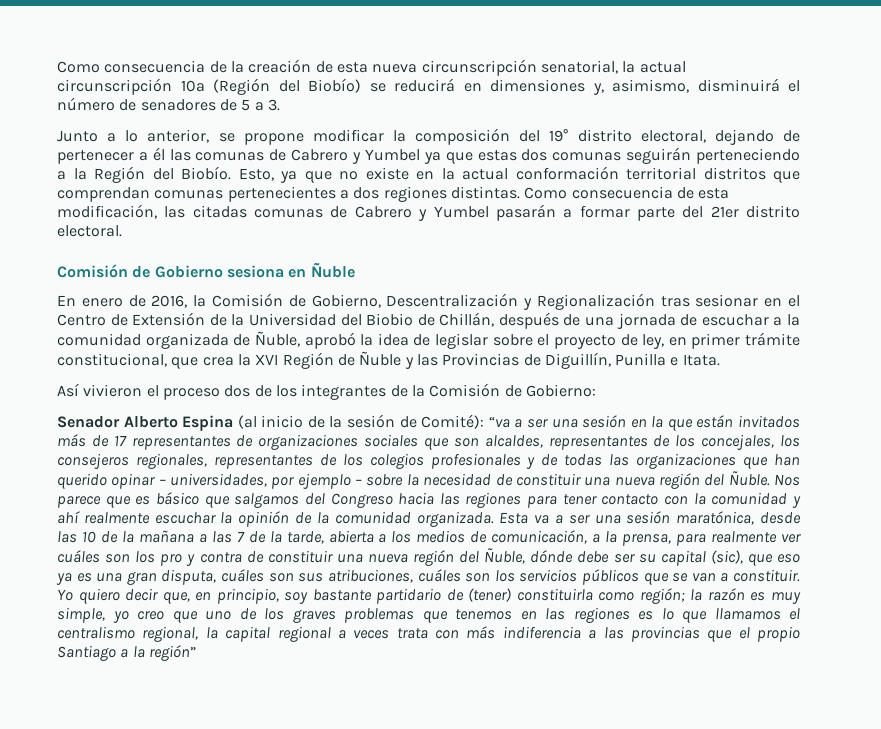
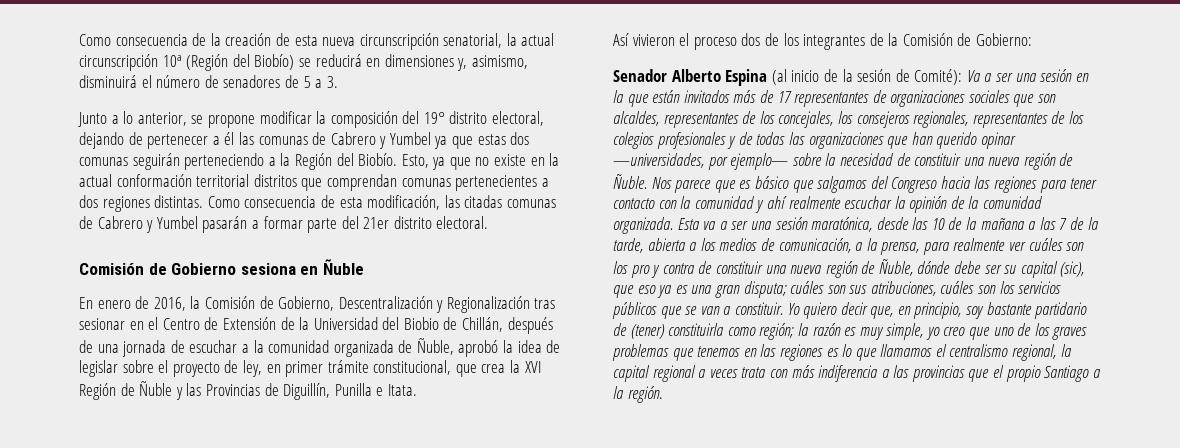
- Senador Alberto Espina (al inicio de la sesión de Comité): “va a ser una sesión en la que están invitados más de 17 representantes de organizaciones sociales que son alcaldes, representantes de los concejales, los consejeros regionales, representantes de los colegios profesionales y de todas las organizaciones que han querido opinar – universidades, por ejemplo – sobre la necesidad de constituir una nueva región del Ñuble.
+ Senador Alberto Espina (al inicio de la sesión de Comité): Va a ser una sesión en la que están invitados más de 17 representantes de organizaciones sociales que son alcaldes, representantes de los concejales, los consejeros regionales, representantes de los colegios profesionales y de todas las organizaciones que han querido opinar —universidades, por ejemplo— sobre la necesidad de constituir una nueva región de Ñuble.
- Esta va a ser una sesión maratónica, desde las 10 de la mañana a las 7 de la tarde, abierta a los medios de comunicación, a la prensa, para realmente ver cuáles son los pro y contra de constituir una nueva región del Ñuble, dónde debe ser su capital (sic), que eso ya es una gran disputa, cuáles son sus atribuciones, cuáles son los servicios públicos que se van a constituir.
+ Esta va a ser una sesión maratónica, desde las 10 de la mañana a las 7 de la tarde, abierta a los medios de comunicación, a la prensa, para realmente ver cuáles son los pro y contra de constituir una nueva región de Ñuble, dónde debe ser su capital (sic), que eso ya es una gran disputa; cuáles son sus atribuciones, cuáles son los servicios públicos que se van a constituir.
- Yo quiero decir que, en principio, soy bastante partidario de (tener) constituirla como región; la razón es muy simple, yo creo que uno de los graves problemas que tenemos en las regiones es lo que llamamos el centralismo regional, la capital regional a veces trata con más indiferencia a las provincias que el propio Santiago a la región”
+ Yo quiero decir que, en principio, soy bastante partidario de (tener) constituirla como región; la razón es muy simple, yo creo que uno de los graves problemas que tenemos en las regiones es lo que llamamos el centralismo regional, la capital regional a veces trata con más indiferencia a las provincias que el propio Santiago a la región.

